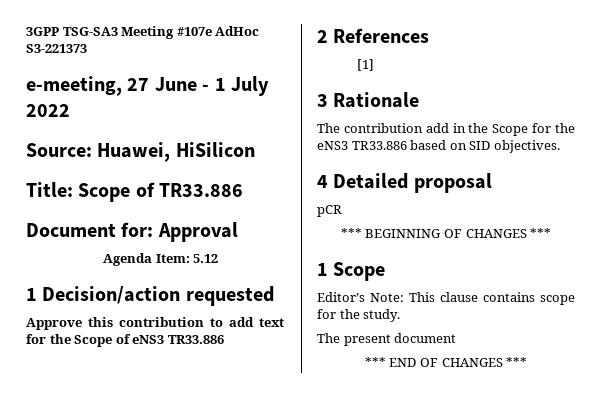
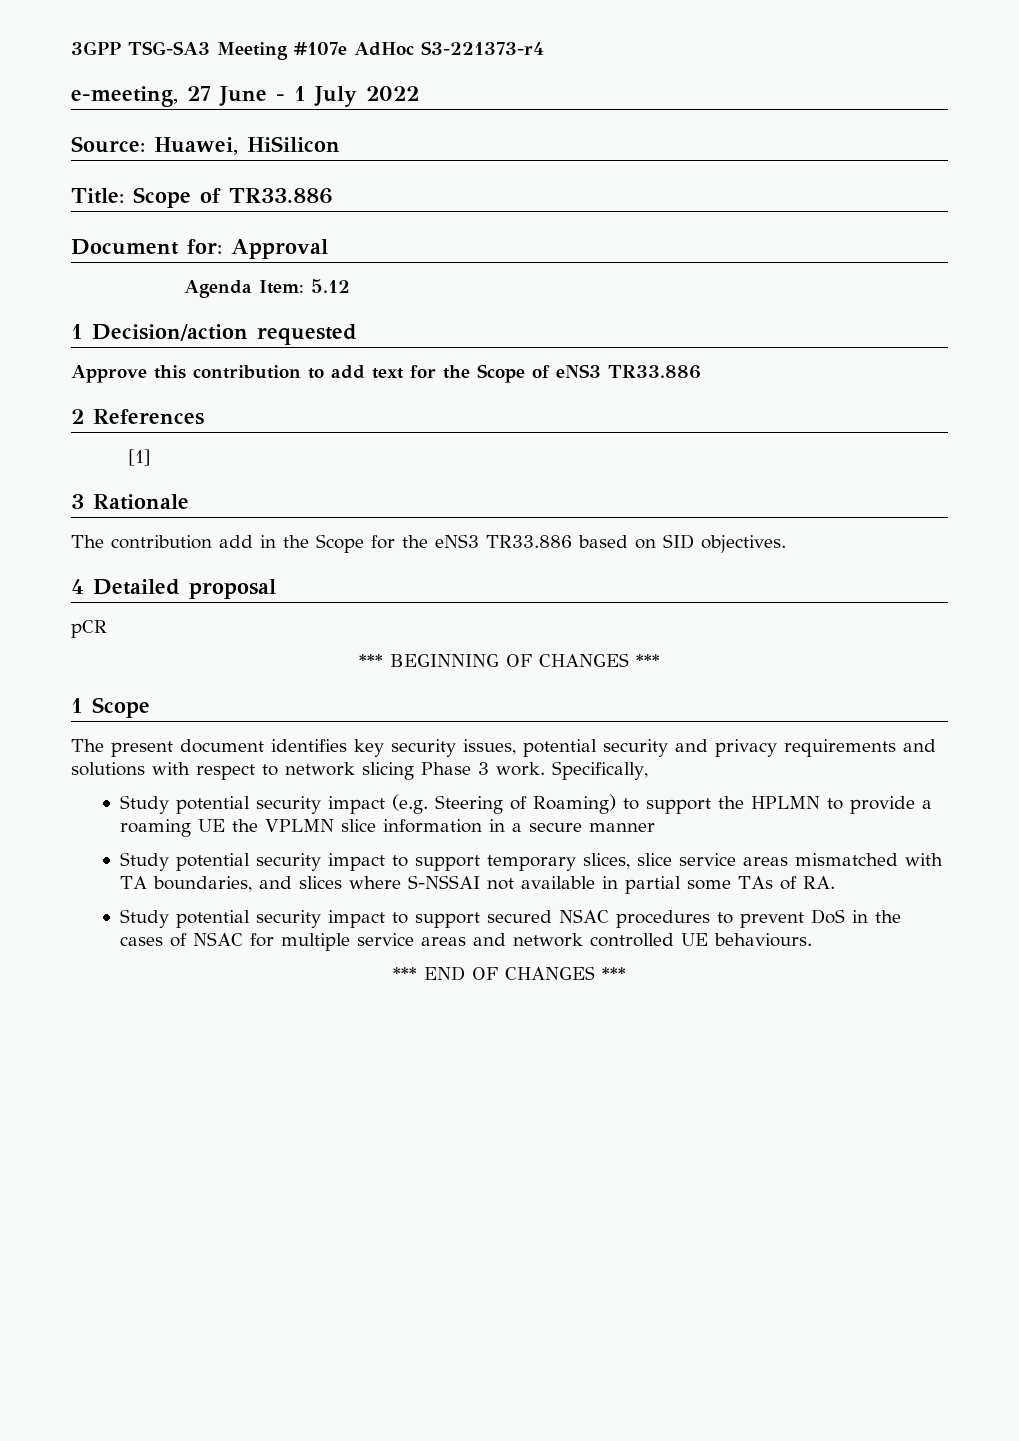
- 3GPP TSG-SA3 Meeting #107e AdHoc S3-221373
+ 3GPP TSG-SA3 Meeting #107e AdHoc S3-221373-r4
- Editor’s Note: This clause contains scope for the study.
- The present document
+ The present document identifies key security issues, potential security and privacy requirements and solutions with respect to network slicing Phase 3 work. Specifically,
+ Study potential security impact (e.g. Steering of Roaming) to support the HPLMN to provide a roaming UE the VPLMN slice information in a secure manner
+ Study potential security impact to support temporary slices, slice service areas mismatched with TA boundaries, and slices where S-NSSAI not available in partial some TAs of RA.
+ Study potential security impact to support secured NSAC procedures to prevent DoS in the cases of NSAC for multiple service areas and network controlled UE behaviours.

